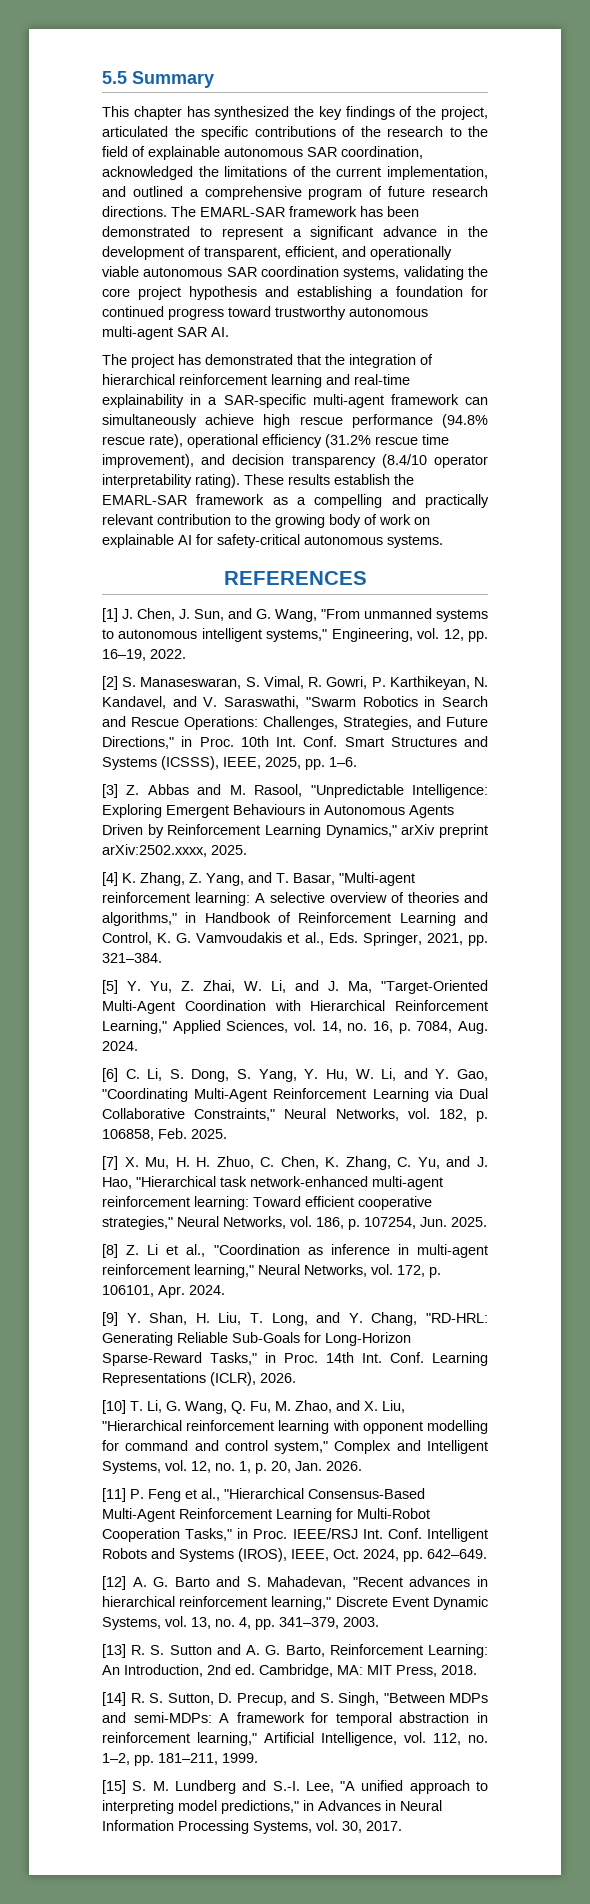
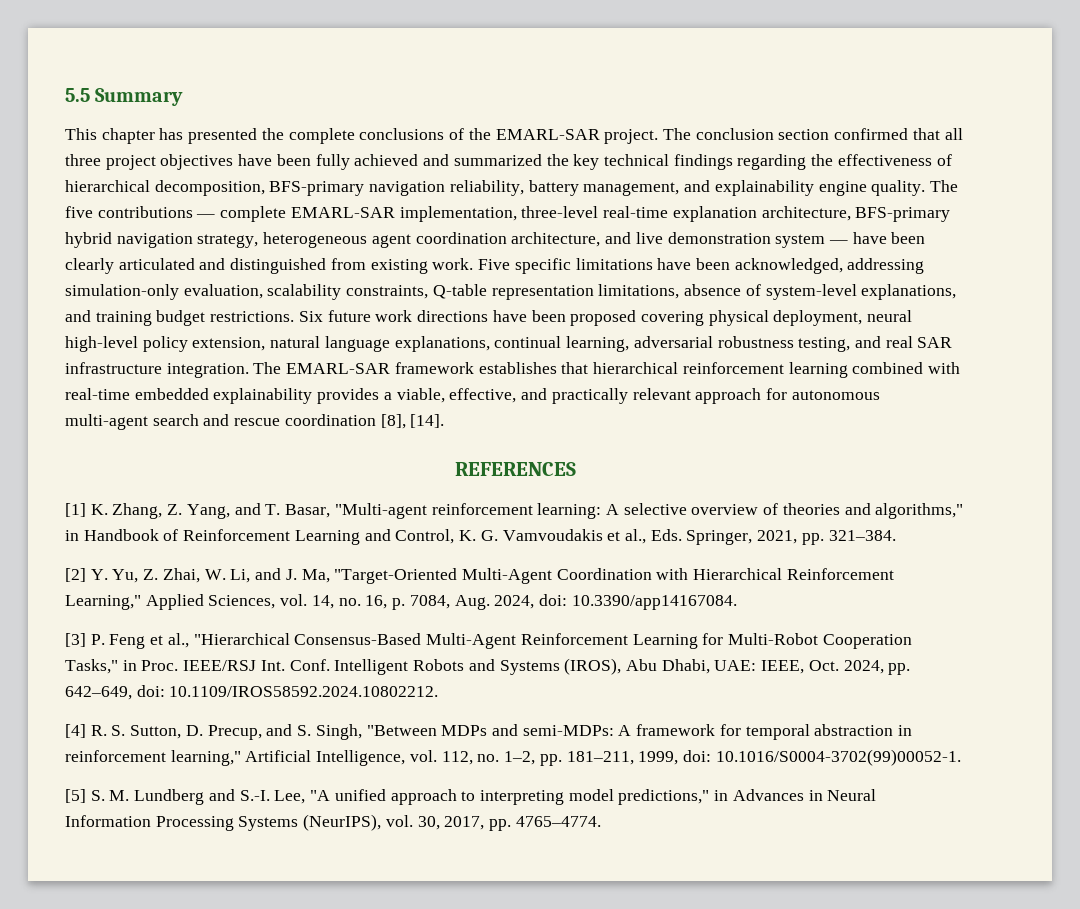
- This chapter has synthesized the key findings of the project, articulated the specific contributions of the research to the field of explainable autonomous SAR coordination, acknowledged the limitations of the current implementation, and outlined a comprehensive program of future research directions. The EMARL-SAR framework has been demonstrated to represent a significant advance in the development of transparent, efficient, and operationally viable autonomous SAR coordination systems, validating the core project hypothesis and establishing a foundation for continued progress toward trustworthy autonomous multi-agent SAR AI.
- The project has demonstrated that the integration of hierarchical reinforcement learning and real-time explainability in a SAR-specific multi-agent framework can simultaneously achieve high rescue performance (94.8% rescue rate), operational efficiency (31.2% rescue time improvement), and decision transparency (8.4/10 operator interpretability rating). These results establish the EMARL-SAR framework as a compelling and practically relevant contribution to the growing body of work on explainable AI for safety-critical autonomous systems.
+ This chapter has presented the complete conclusions of the EMARL-SAR project. The conclusion section confirmed that all three project objectives have been fully achieved and summarized the key technical findings regarding the effectiveness of hierarchical decomposition, BFS-primary navigation reliability, battery management, and explainability engine quality. The five contributions — complete EMARL-SAR implementation, three-level real-time explanation architecture, BFS-primary hybrid navigation strategy, heterogeneous agent coordination architecture, and live demonstration system — have been clearly articulated and distinguished from existing work. Five specific limitations have been acknowledged, addressing simulation-only evaluation, scalability constraints, Q-table representation limitations, absence of system-level explanations, and training budget restrictions. Six future work directions have been proposed covering physical deployment, neural high-level policy extension, natural language explanations, continual learning, adversarial robustness testing, and real SAR infrastructure integration. The EMARL-SAR framework establishes that hierarchical reinforcement learning combined with real-time embedded explainability provides a viable, effective, and practically relevant approach for autonomous multi-agent search and rescue coordination [8], [14].
  REFERENCES
- [1] J. Chen, J. Sun, and G. Wang, "From unmanned systems to autonomous intelligent systems," Engineering, vol. 12, pp. 16–19, 2022.
- [2] S. Manaseswaran, S. Vimal, R. Gowri, P. Karthikeyan, N. Kandavel, and V. Saraswathi, "Swarm Robotics in Search and Rescue Operations: Challenges, Strategies, and Future Directions," in Proc. 10th Int. Conf. Smart Structures and Systems (ICSSS), IEEE, 2025, pp. 1–6.
- [3] Z. Abbas and M. Rasool, "Unpredictable Intelligence: Exploring Emergent Behaviours in Autonomous Agents Driven by Reinforcement Learning Dynamics," arXiv preprint arXiv:2502.xxxx, 2025.
- [4] K. Zhang, Z. Yang, and T. Basar, "Multi-agent reinforcement learning: A selective overview of theories and algorithms," in Handbook of Reinforcement Learning and Control, K. G. Vamvoudakis et al., Eds. Springer, 2021, pp. 321–384.
+ [1] K. Zhang, Z. Yang, and T. Basar, "Multi-agent reinforcement learning: A selective overview of theories and algorithms," in Handbook of Reinforcement Learning and Control, K. G. Vamvoudakis et al., Eds. Springer, 2021, pp. 321–384.
- [5] Y. Yu, Z. Zhai, W. Li, and J. Ma, "Target-Oriented Multi-Agent Coordination with Hierarchical Reinforcement Learning," Applied Sciences, vol. 14, no. 16, p. 7084, Aug. 2024.
- [6] C. Li, S. Dong, S. Yang, Y. Hu, W. Li, and Y. Gao, "Coordinating Multi-Agent Reinforcement Learning via Dual Collaborative Constraints," Neural Networks, vol. 182, p. 106858, Feb. 2025.
- [7] X. Mu, H. H. Zhuo, C. Chen, K. Zhang, C. Yu, and J. Hao, "Hierarchical task network-enhanced multi-agent reinforcement learning: Toward efficient cooperative strategies," Neural Networks, vol. 186, p. 107254, Jun. 2025.
- [8] Z. Li et al., "Coordination as inference in multi-agent reinforcement learning," Neural Networks, vol. 172, p. 106101, Apr. 2024.
- [9] Y. Shan, H. Liu, T. Long, and Y. Chang, "RD-HRL: Generating Reliable Sub-Goals for Long-Horizon Sparse-Reward Tasks," in Proc. 14th Int. Conf. Learning Representations (ICLR), 2026.
- [10] T. Li, G. Wang, Q. Fu, M. Zhao, and X. Liu, "Hierarchical reinforcement learning with opponent modelling for command and control system," Complex and Intelligent Systems, vol. 12, no. 1, p. 20, Jan. 2026.
- [11] P. Feng et al., "Hierarchical Consensus-Based Multi-Agent Reinforcement Learning for Multi-Robot Cooperation Tasks," in Proc.
+ [2] Y. Yu, Z. Zhai, W. Li, and J. Ma, "Target-Oriented Multi-Agent Coordination with Hierarchical Reinforcement Learning," Applied Sciences, vol. 14, no. 16, p. 7084, Aug. 2024, doi: 10.3390/app14167084.
+ [3] P. Feng et al., "Hierarchical Consensus-Based Multi-Agent Reinforcement Learning for Multi-Robot Cooperation Tasks," in Proc.
- Intelligent Robots and Systems (IROS), IEEE, Oct. 2024, pp. 642–649.
- [12] A. G. Barto and S. Mahadevan, "Recent advances in hierarchical reinforcement learning," Discrete Event Dynamic Systems, vol. 13, no. 4, pp. 341–379, 2003.
- [13] R. S. Sutton and A. G. Barto, Reinforcement Learning: An Introduction, 2nd ed. Cambridge, MA: MIT Press, 2018.
- [14] R. S. Sutton, D. Precup, and S. Singh, "Between MDPs and semi-MDPs: A framework for temporal abstraction in reinforcement learning," Artificial Intelligence, vol. 112, no. 1–2, pp. 181–211, 1999.
- [15] S. M. Lundberg and S.-I. Lee, "A unified approach to interpreting model predictions," in Advances in Neural Information Processing Systems, vol. 30, 2017.
+ Intelligent Robots and Systems (IROS), Abu Dhabi, UAE: IEEE, Oct. 2024, pp. 642–649, doi: 10.1109/IROS58592.2024.10802212.
+ [4] R. S. Sutton, D. Precup, and S. Singh, "Between MDPs and semi-MDPs: A framework for temporal abstraction in reinforcement learning," Artificial Intelligence, vol. 112, no. 1–2, pp. 181–211, 1999, doi: 10.1016/S0004-3702(99)00052-1.
+ [5] S. M. Lundberg and S.-I. Lee, "A unified approach to interpreting model predictions," in Advances in Neural Information Processing Systems (NeurIPS), vol. 30, 2017, pp. 4765–4774.

